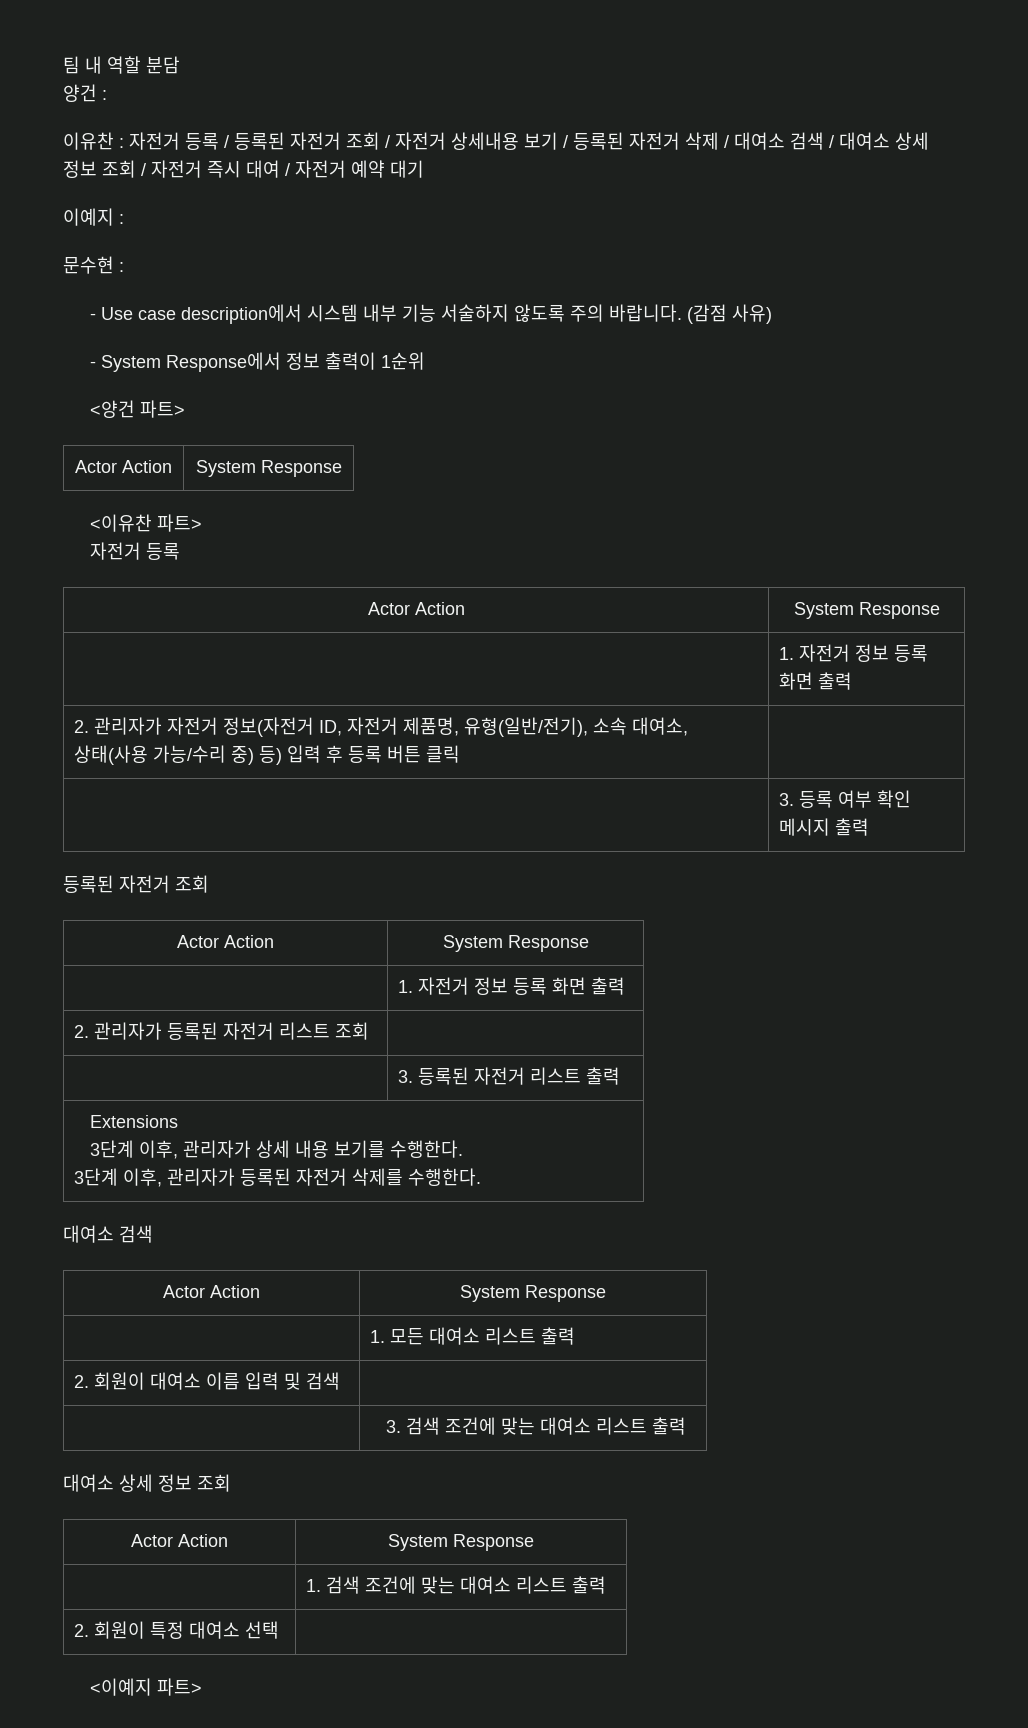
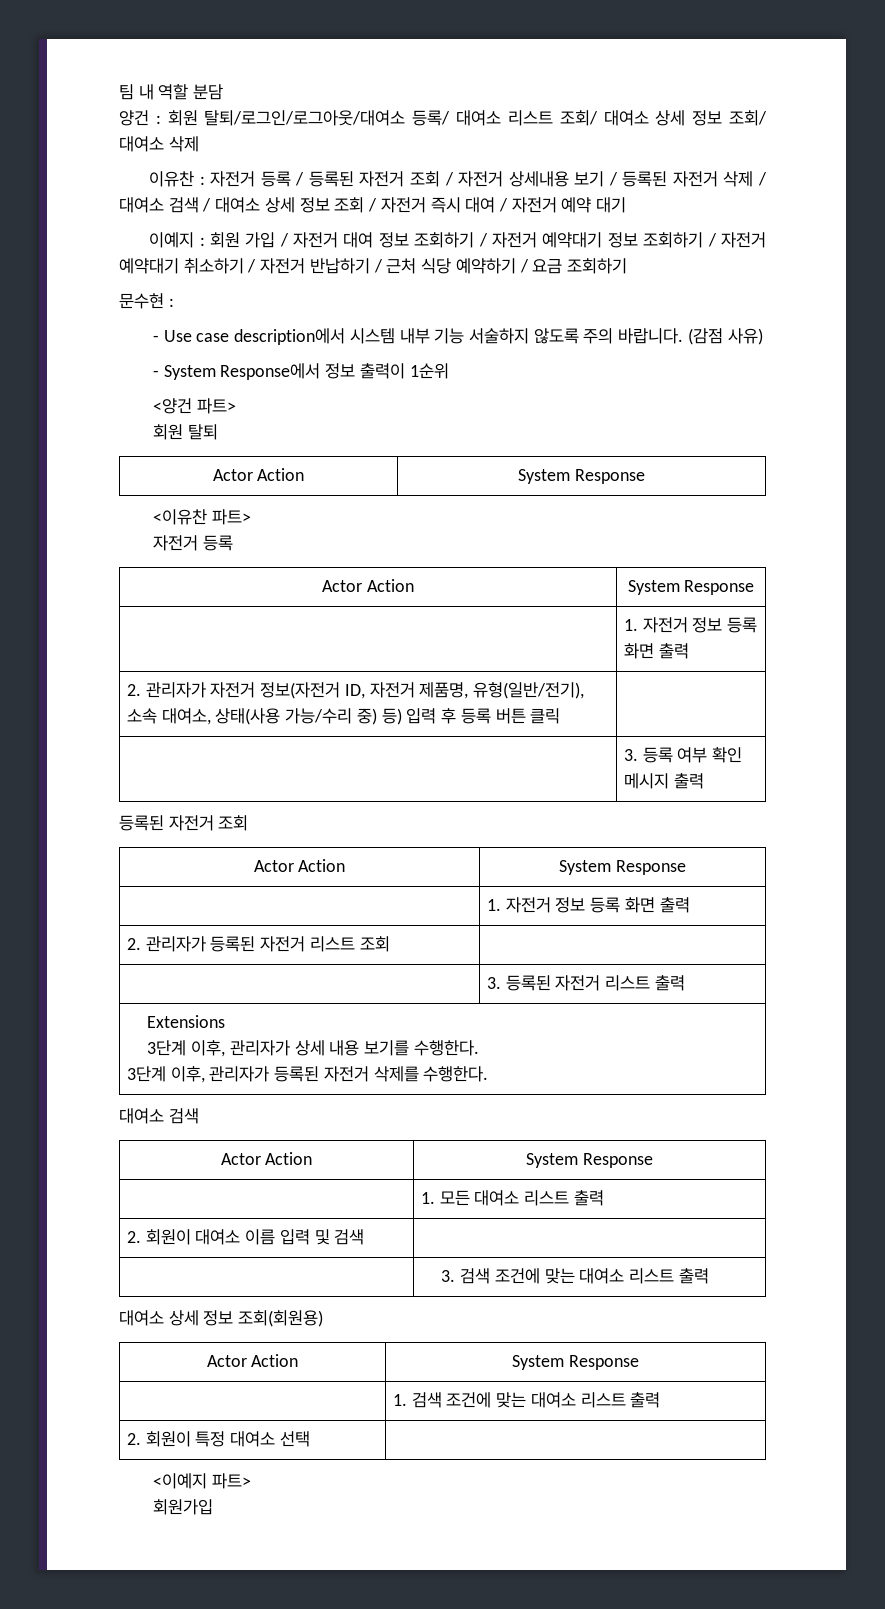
- 양건 :
+ 양건 : 회원 탈퇴/로그인/로그아웃/대여소 등록/ 대여소 리스트 조회/ 대여소 상세 정보 조회/ 대여소 삭제
- 이예지 :
+ 이예지 : 회원 가입 / 자전거 대여 정보 조회하기 / 자전거 예약대기 정보 조회하기 / 자전거 예약대기 취소하기 / 자전거 반납하기 / 근처 식당 예약하기 / 요금 조회하기
+ 회원 탈퇴
  | 3. 검색 조건에 맞는 대여소 리스트 출력
- 대여소 상세 정보 조회
+ 대여소 상세 정보 조회(회원용)
+ 회원가입

